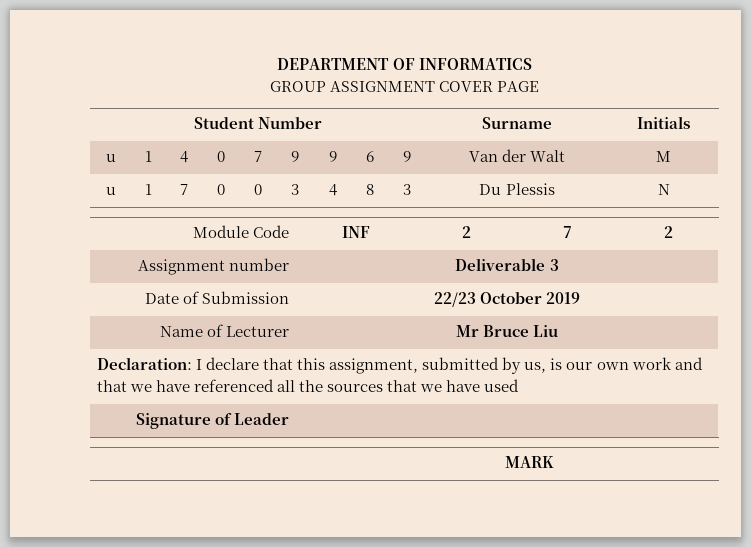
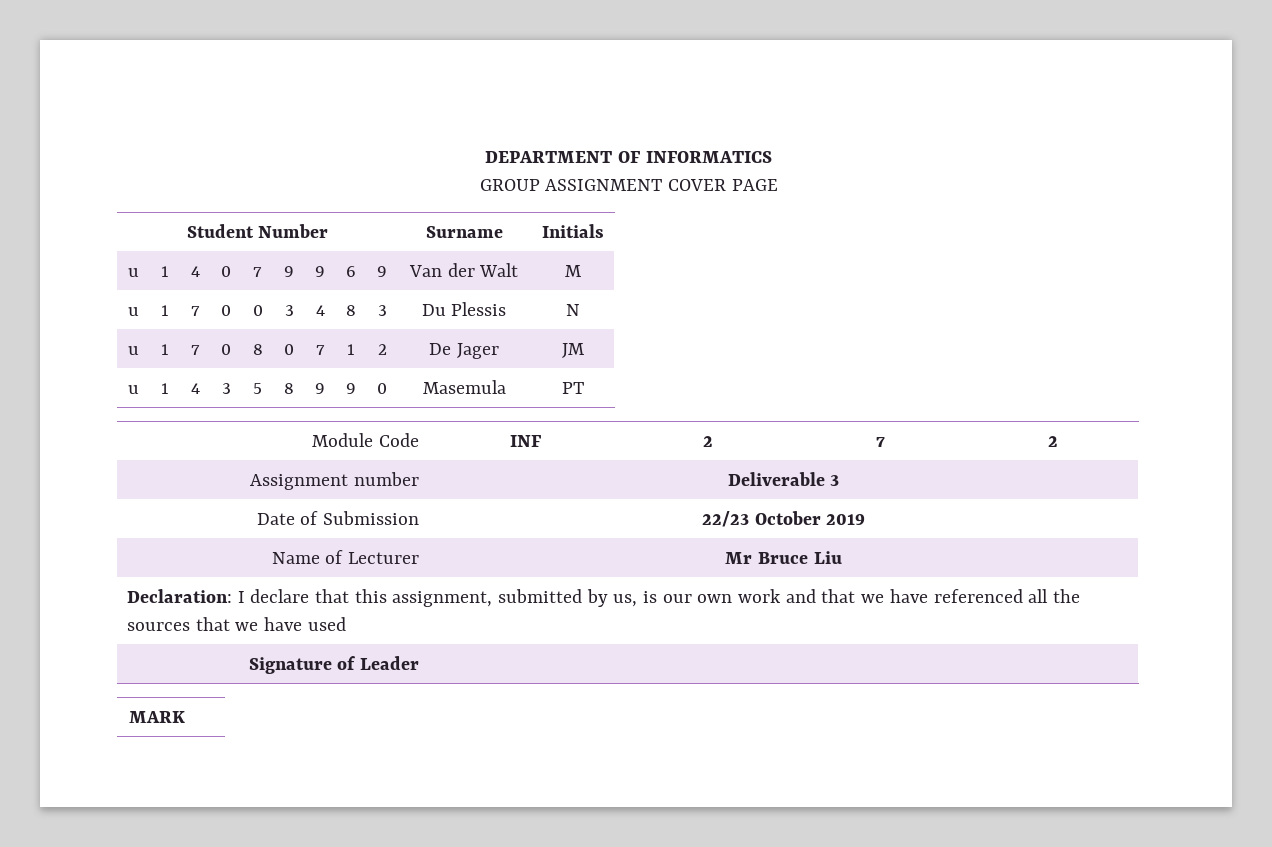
+ u | 1 | 7 | 0 | 8 | 0 | 7 | 1 | 2 | De Jager | JM
+ u | 1 | 4 | 3 | 5 | 8 | 9 | 9 | 0 | Masemula | PT

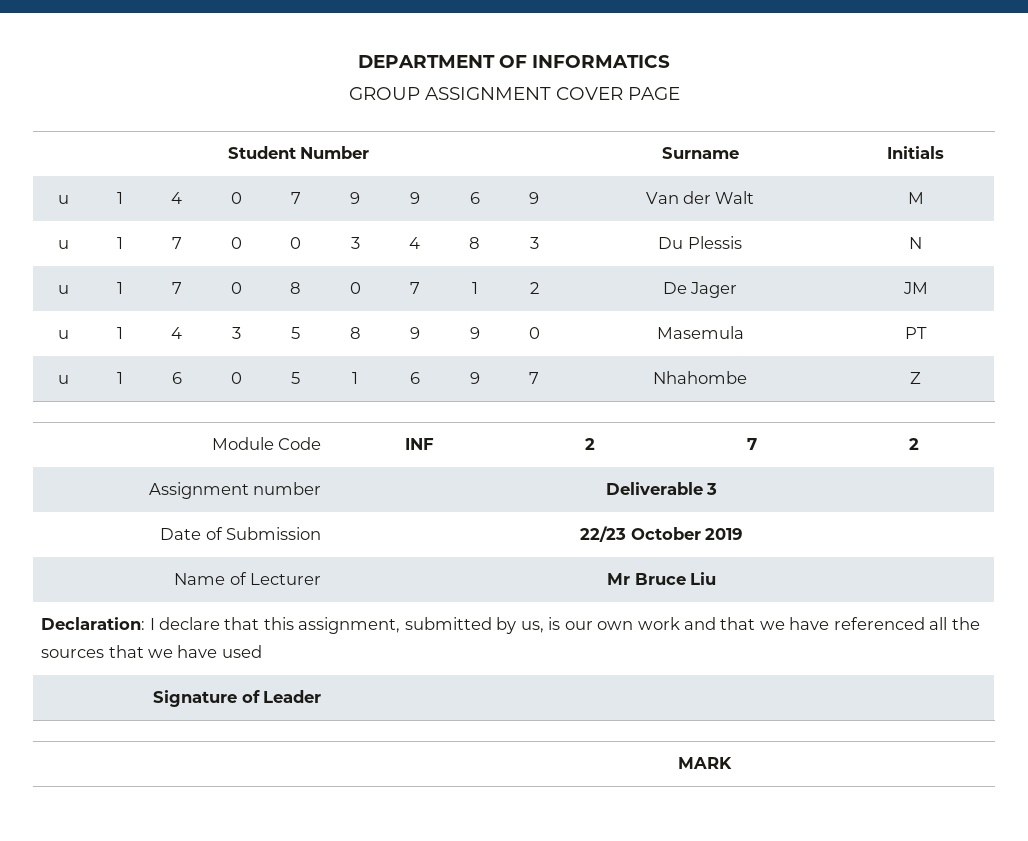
+ u | 1 | 6 | 0 | 5 | 1 | 6 | 9 | 7 | Nhahombe | Z

